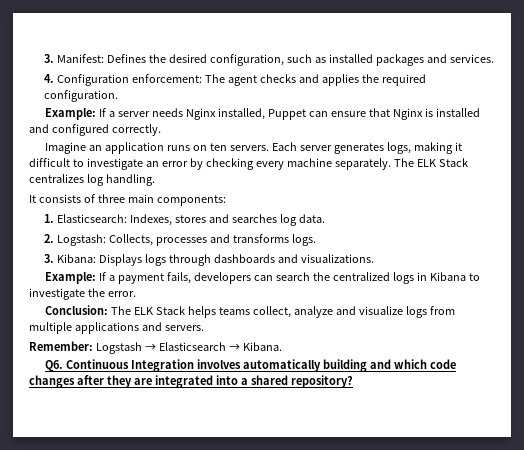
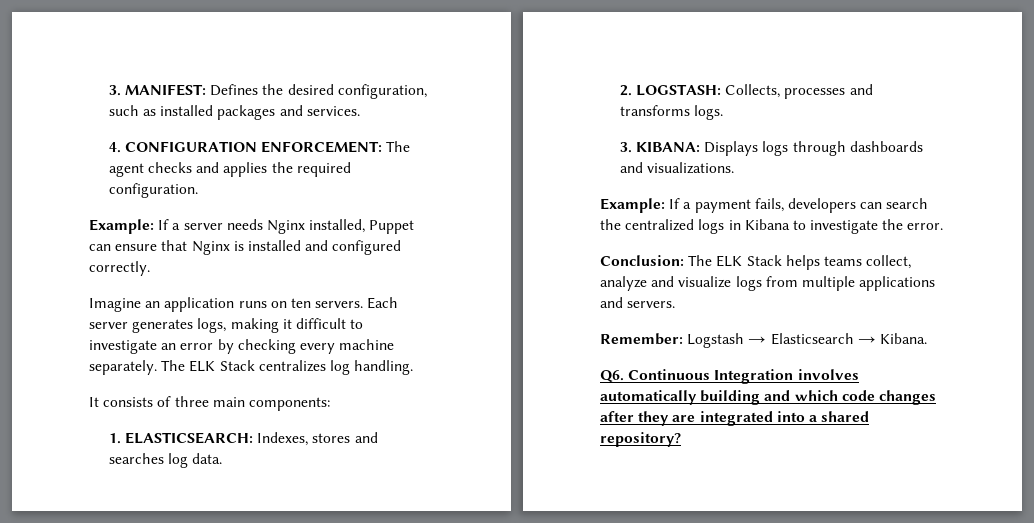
- 3. Manifest: Defines the desired configuration, such as installed packages and services.
+ 3. MANIFEST: Defines the desired configuration, such as installed packages and services.
- 4. Configuration enforcement: The agent checks and applies the required configuration.
+ 4. CONFIGURATION ENFORCEMENT: The agent checks and applies the required configuration.
- 1. Elasticsearch: Indexes, stores and searches log data.
+ 1. ELASTICSEARCH: Indexes, stores and searches log data.
- 2. Logstash: Collects, processes and transforms logs.
+ 2. LOGSTASH: Collects, processes and transforms logs.
- 3. Kibana: Displays logs through dashboards and visualizations.
+ 3. KIBANA: Displays logs through dashboards and visualizations.

